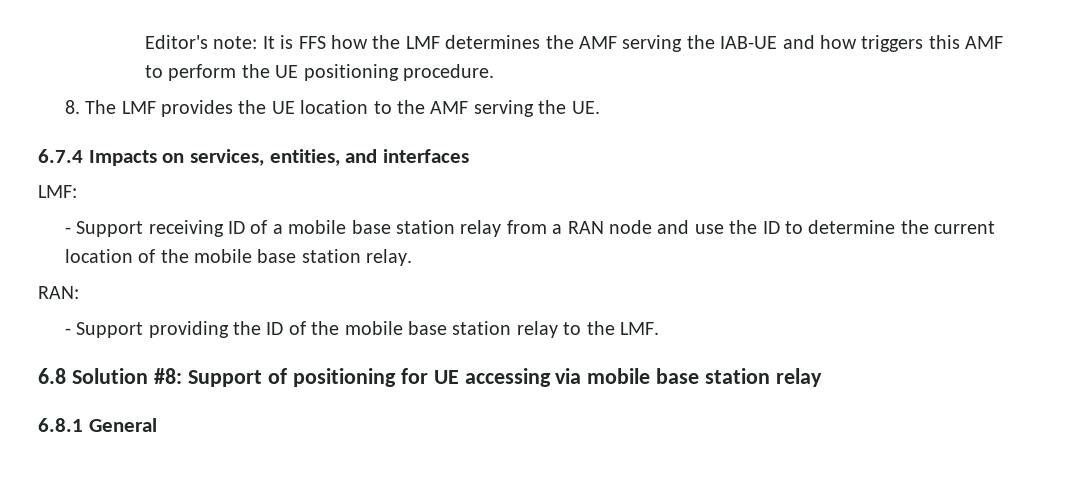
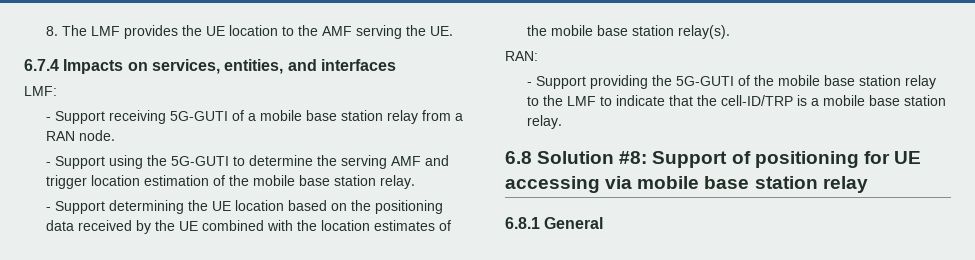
- Editor's note: It is FFS how the LMF determines the AMF serving the IAB-UE and how triggers this AMF to perform the UE positioning procedure.
- - Support receiving ID of a mobile base station relay from a RAN node and use the ID to determine the current location of the mobile base station relay.
+ - Support receiving 5G-GUTI of a mobile base station relay from a RAN node.
+ - Support using the 5G-GUTI to determine the serving AMF and trigger location estimation of the mobile base station relay.
+ - Support determining the UE location based on the positioning data received by the UE combined with the location estimates of the mobile base station relay(s).
- - Support providing the ID of the mobile base station relay to the LMF.
+ - Support providing the 5G-GUTI of the mobile base station relay to the LMF to indicate that the cell-ID/TRP is a mobile base station relay.

